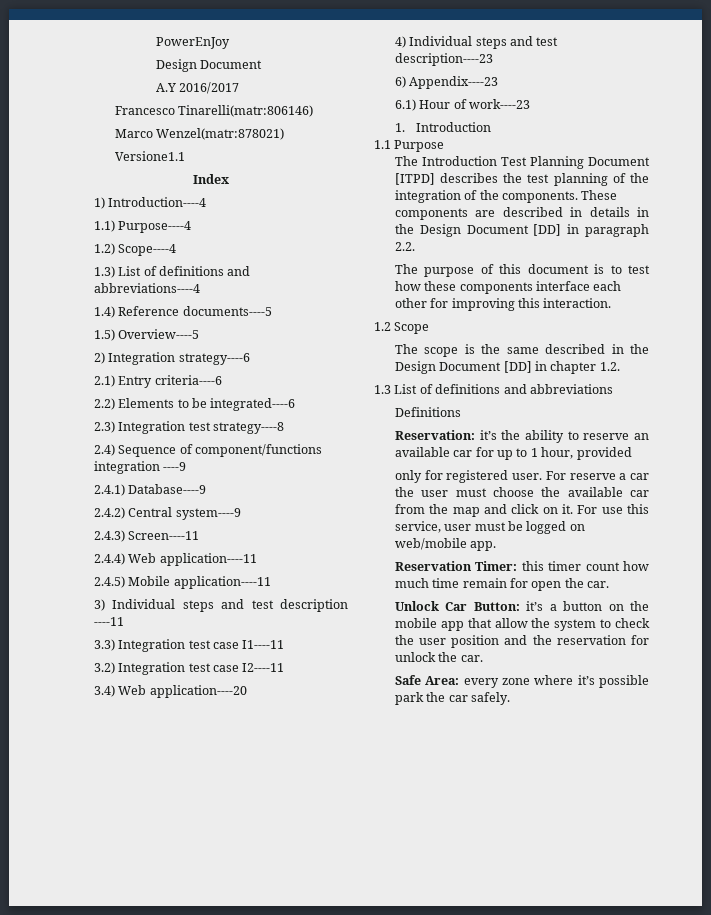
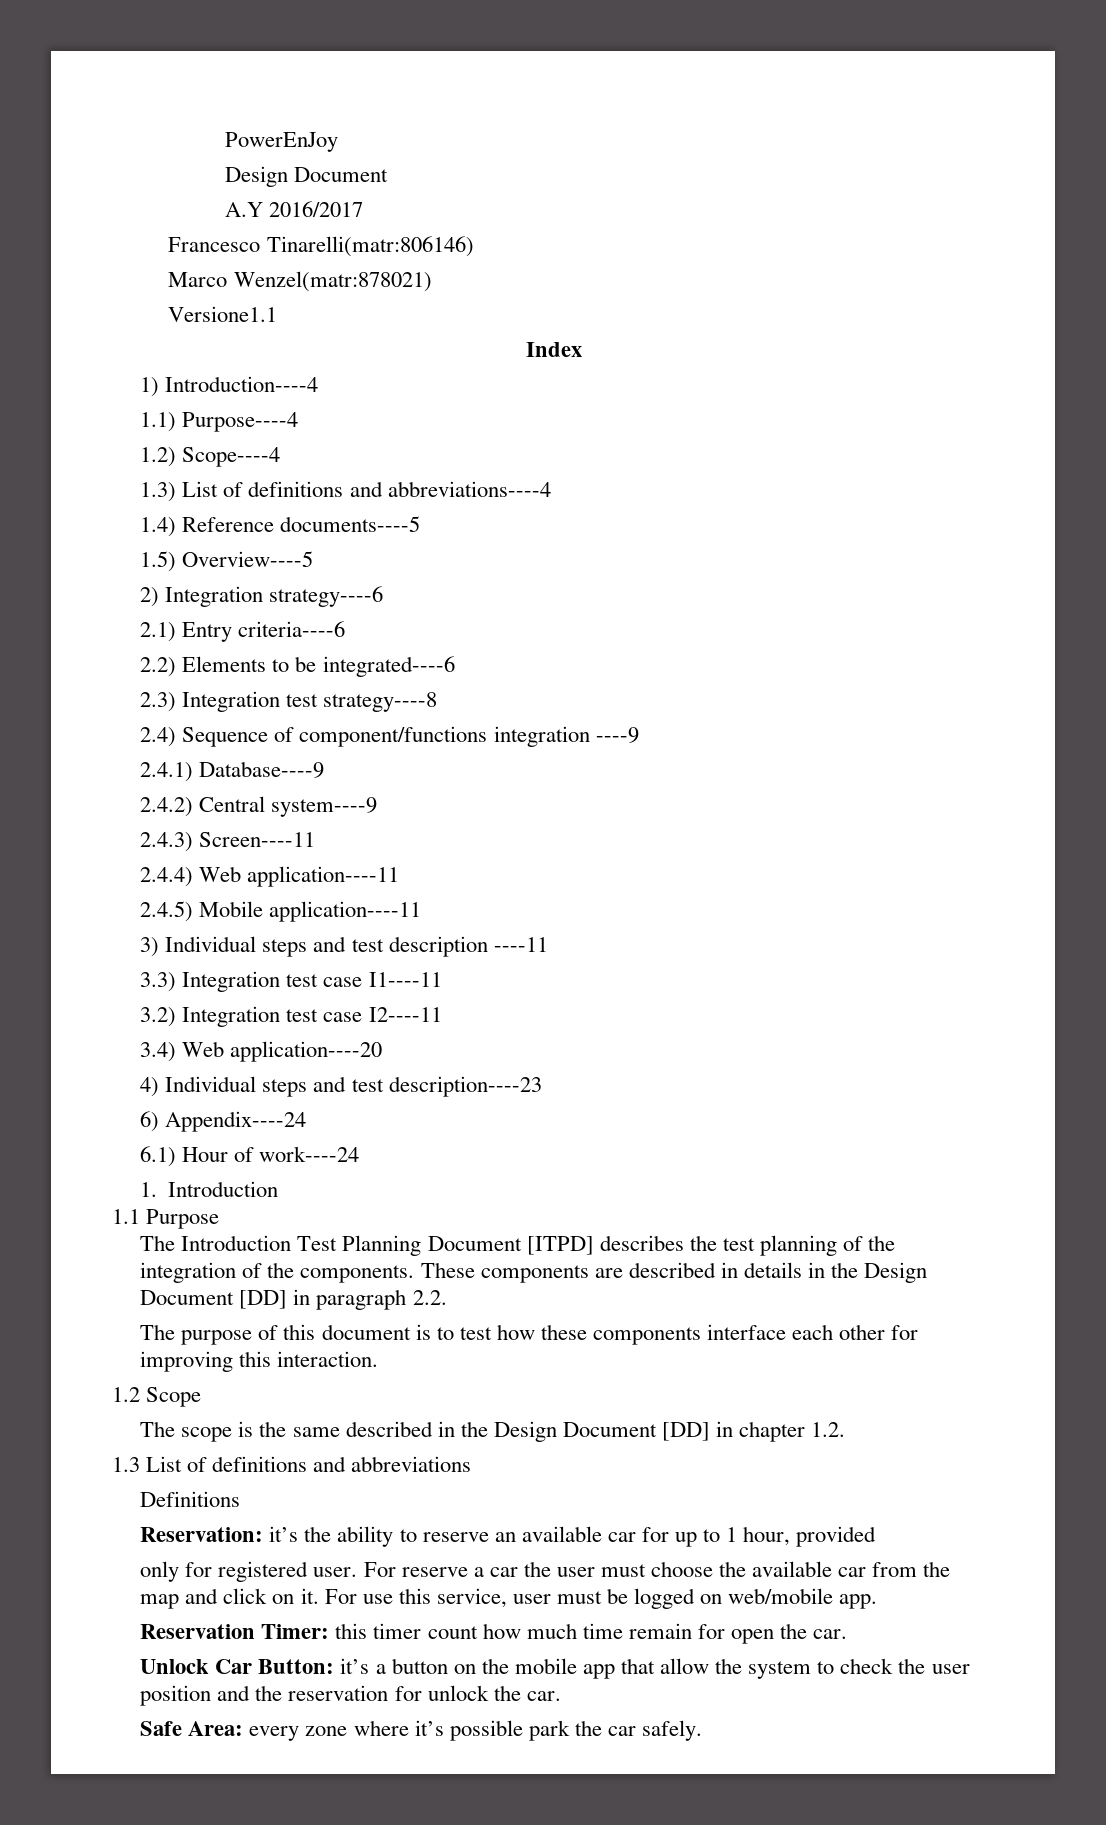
- 6) Appendix----23
+ 6) Appendix----24
- 6.1) Hour of work----23
+ 6.1) Hour of work----24

